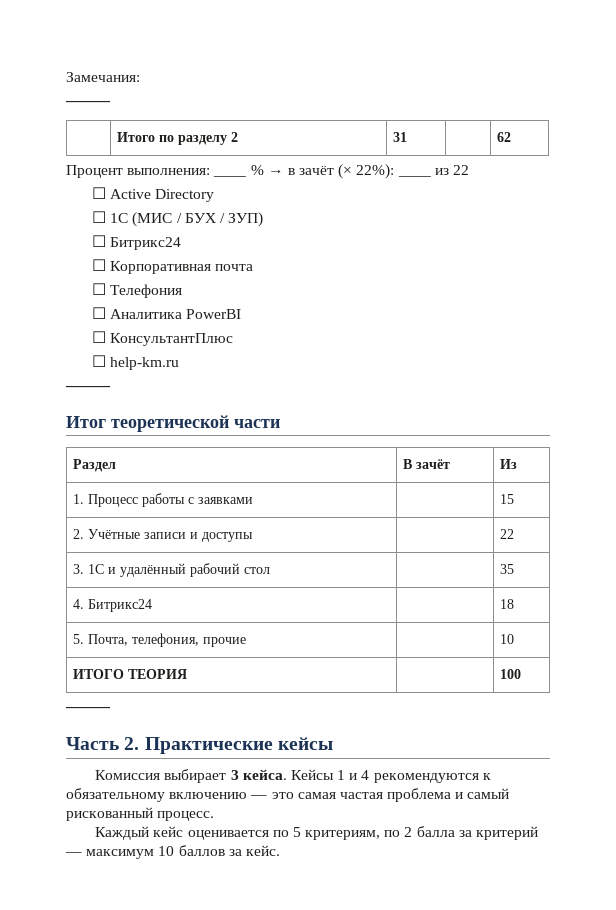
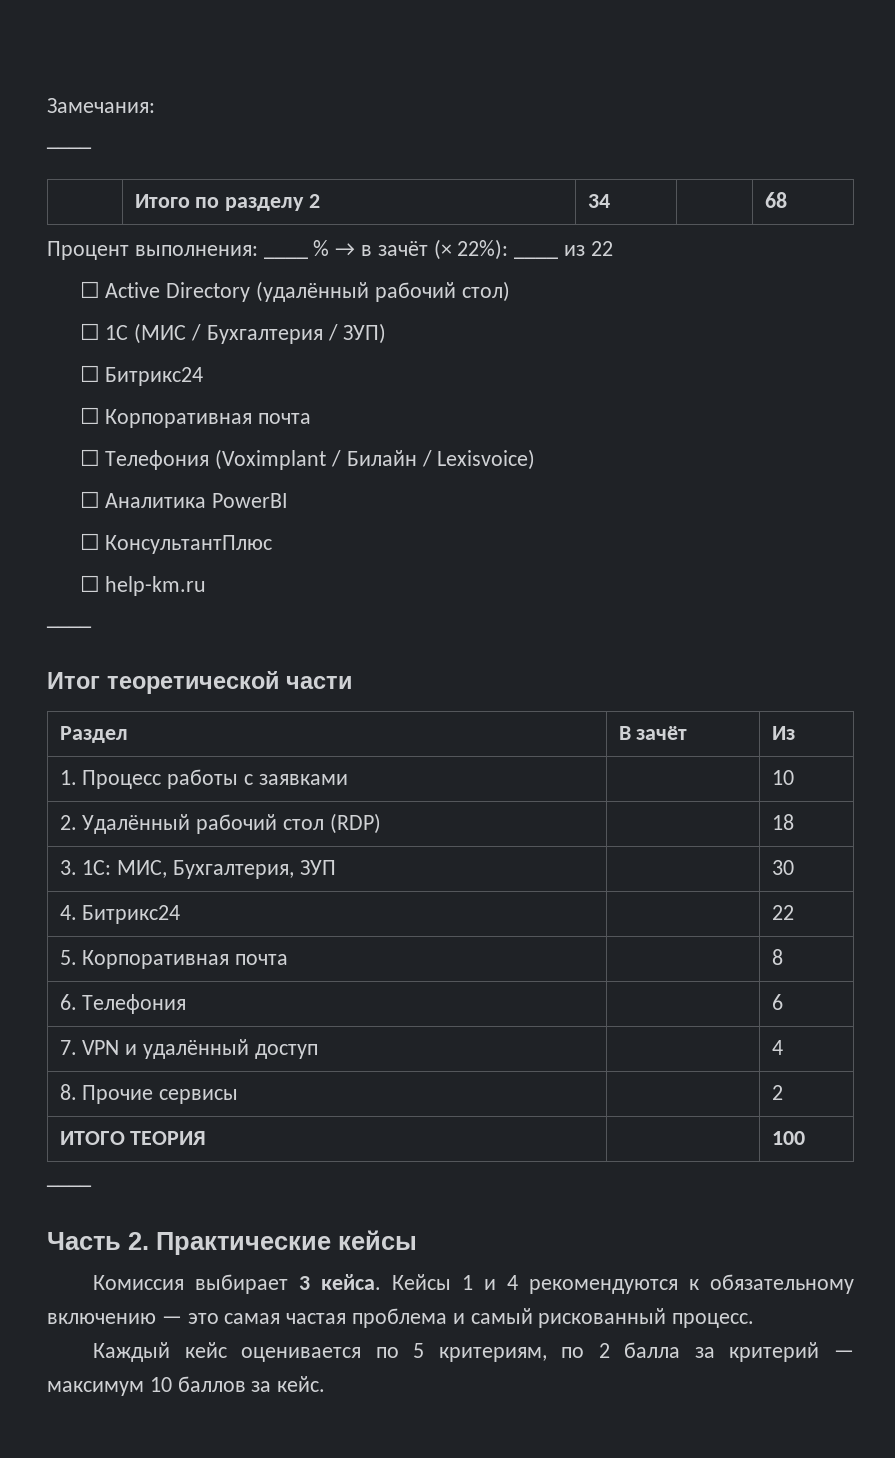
- | Итого по разделу 2 | 31 | | 62
+ | Итого по разделу 2 | 34 | | 68
- ☐ Active Directory
+ ☐ Active Directory (удалённый рабочий стол)
- ☐ 1С (МИС / БУХ / ЗУП)
+ ☐ 1С (МИС / Бухгалтерия / ЗУП)
- ☐ Телефония
+ ☐ Телефония (Voximplant / Билайн / Lexisvoice)
- 1. Процесс работы с заявками | | 15
- 2. Учётные записи и доступы | | 22
- 3. 1С и удалённый рабочий стол | | 35
+ 1. Процесс работы с заявками | | 10
+ 2. Удалённый рабочий стол (RDP) | | 18
+ 3. 1С: МИС, Бухгалтерия, ЗУП | | 30
- 4. Битрикс24 | | 18
+ 4. Битрикс24 | | 22
- 5. Почта, телефония, прочие | | 10
+ 5. Корпоративная почта | | 8
+ 6. Телефония | | 6
+ 7. VPN и удалённый доступ | | 4
+ 8. Прочие сервисы | | 2

